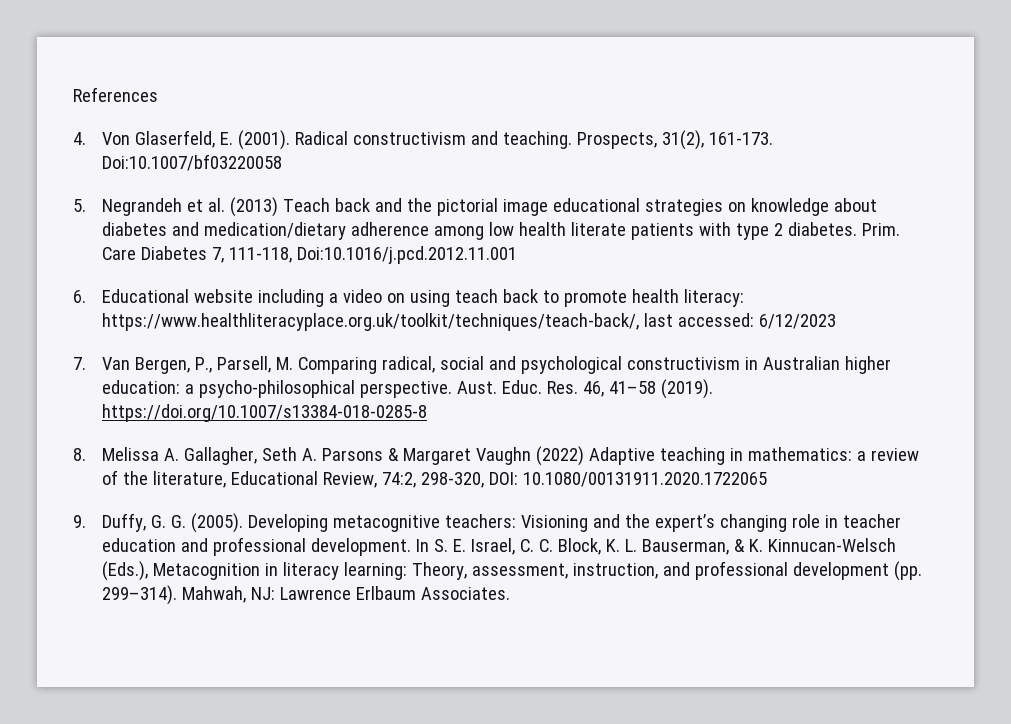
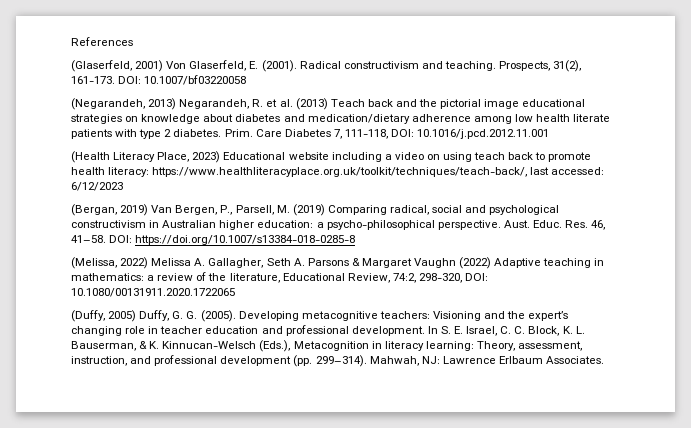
- 4. Von Glaserfeld, E. (2001).
+ (Glaserfeld, 2001) Von Glaserfeld, E. (2001).
- Doi:10.1007/bf03220058
- 5. Negrandeh et al. (2013) Teach back and the pictorial image educational strategies on knowledge about diabetes and medication/dietary adherence among low health literate patients with type 2 diabetes.
+ DOI: 10.1007/bf03220058
+ (Negarandeh, 2013) Negarandeh, R. et al. (2013) Teach back and the pictorial image educational strategies on knowledge about diabetes and medication/dietary adherence among low health literate patients with type 2 diabetes.
- Care Diabetes 7, 111-118, Doi:10.1016/j.pcd.2012.11.001
- 6. Educational website including a video on using teach back to promote health literacy: https://www.healthliteracyplace.org.uk/toolkit/techniques/teach-back/, last accessed: 6/12/2023
+ Care Diabetes 7, 111-118, DOI: 10.1016/j.pcd.2012.11.001
+ (Health Literacy Place, 2023) Educational website including a video on using teach back to promote health literacy: https://www.healthliteracyplace.org.uk/toolkit/techniques/teach-back/, last accessed: 6/12/2023
- 7. Van Bergen, P., Parsell, M. Comparing radical, social and psychological constructivism in Australian higher education: a psycho-philosophical perspective.
+ (Bergan, 2019) Van Bergen, P., Parsell, M. (2019) Comparing radical, social and psychological constructivism in Australian higher education: a psycho-philosophical perspective.
- Res. 46, 41–58 (2019). https://doi.org/10.1007/s13384-018-0285-8
+ Res. 46, 41–58. DOI: https://doi.org/10.1007/s13384-018-0285-8
- 8. Melissa A. Gallagher, Seth A. Parsons & Margaret Vaughn (2022) Adaptive teaching in mathematics: a review of the literature, Educational Review, 74:2, 298-320, DOI: 10.1080/00131911.2020.1722065
+ (Melissa, 2022) Melissa A. Gallagher, Seth A. Parsons & Margaret Vaughn (2022) Adaptive teaching in mathematics: a review of the literature, Educational Review, 74:2, 298-320, DOI: 10.1080/00131911.2020.1722065
- 9. Duffy, G. G. (2005).
+ (Duffy, 2005) Duffy, G. G. (2005).

